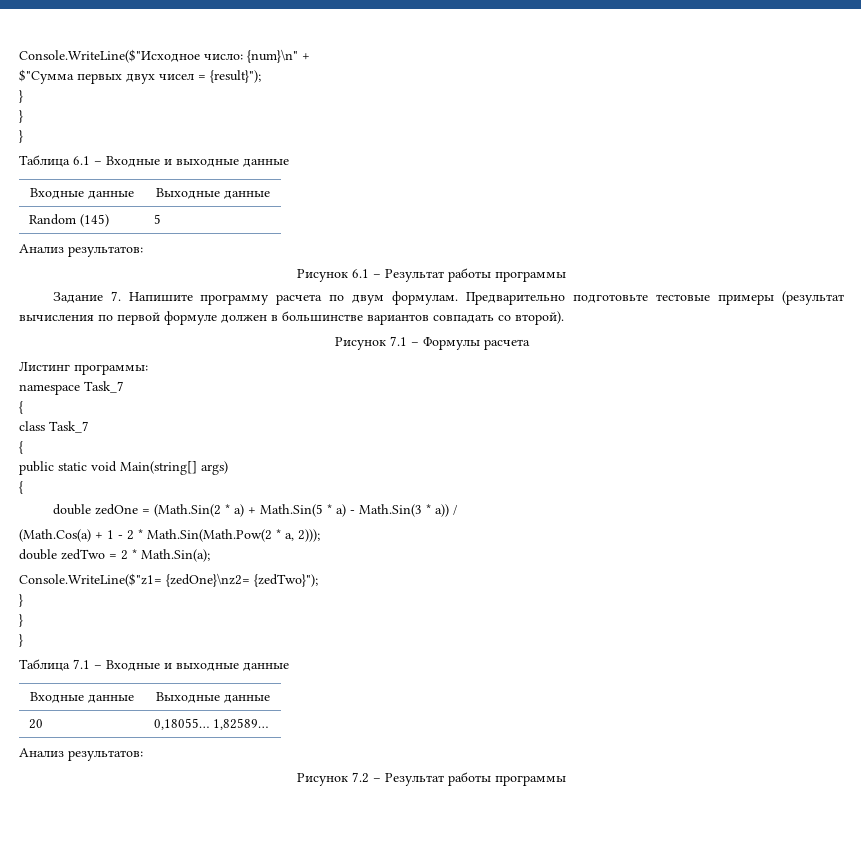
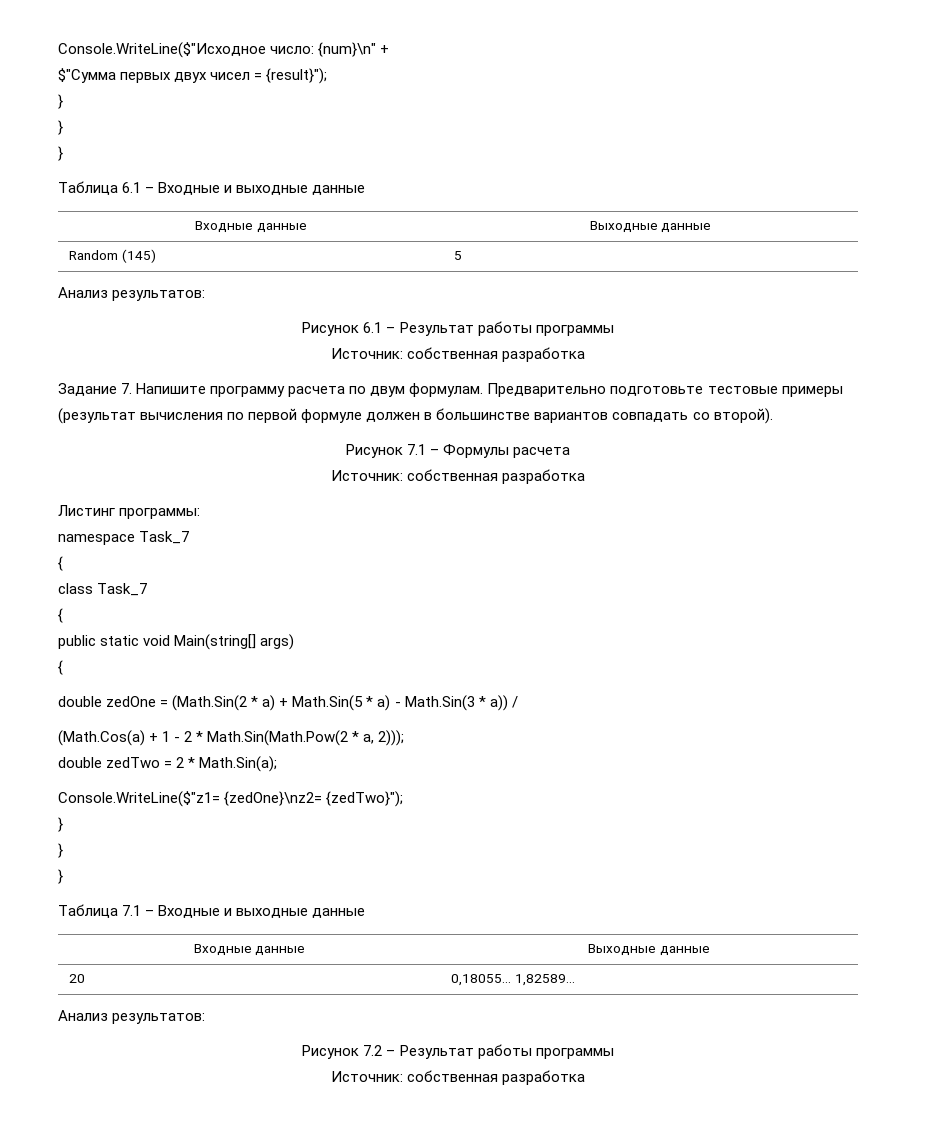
  Рисунок 6.1 – Результат работы программы
+ Источник: собственная разработка
  Рисунок 7.1 – Формулы расчета
+ Источник: собственная разработка
  Рисунок 7.2 – Результат работы программы
+ Источник: собственная разработка

